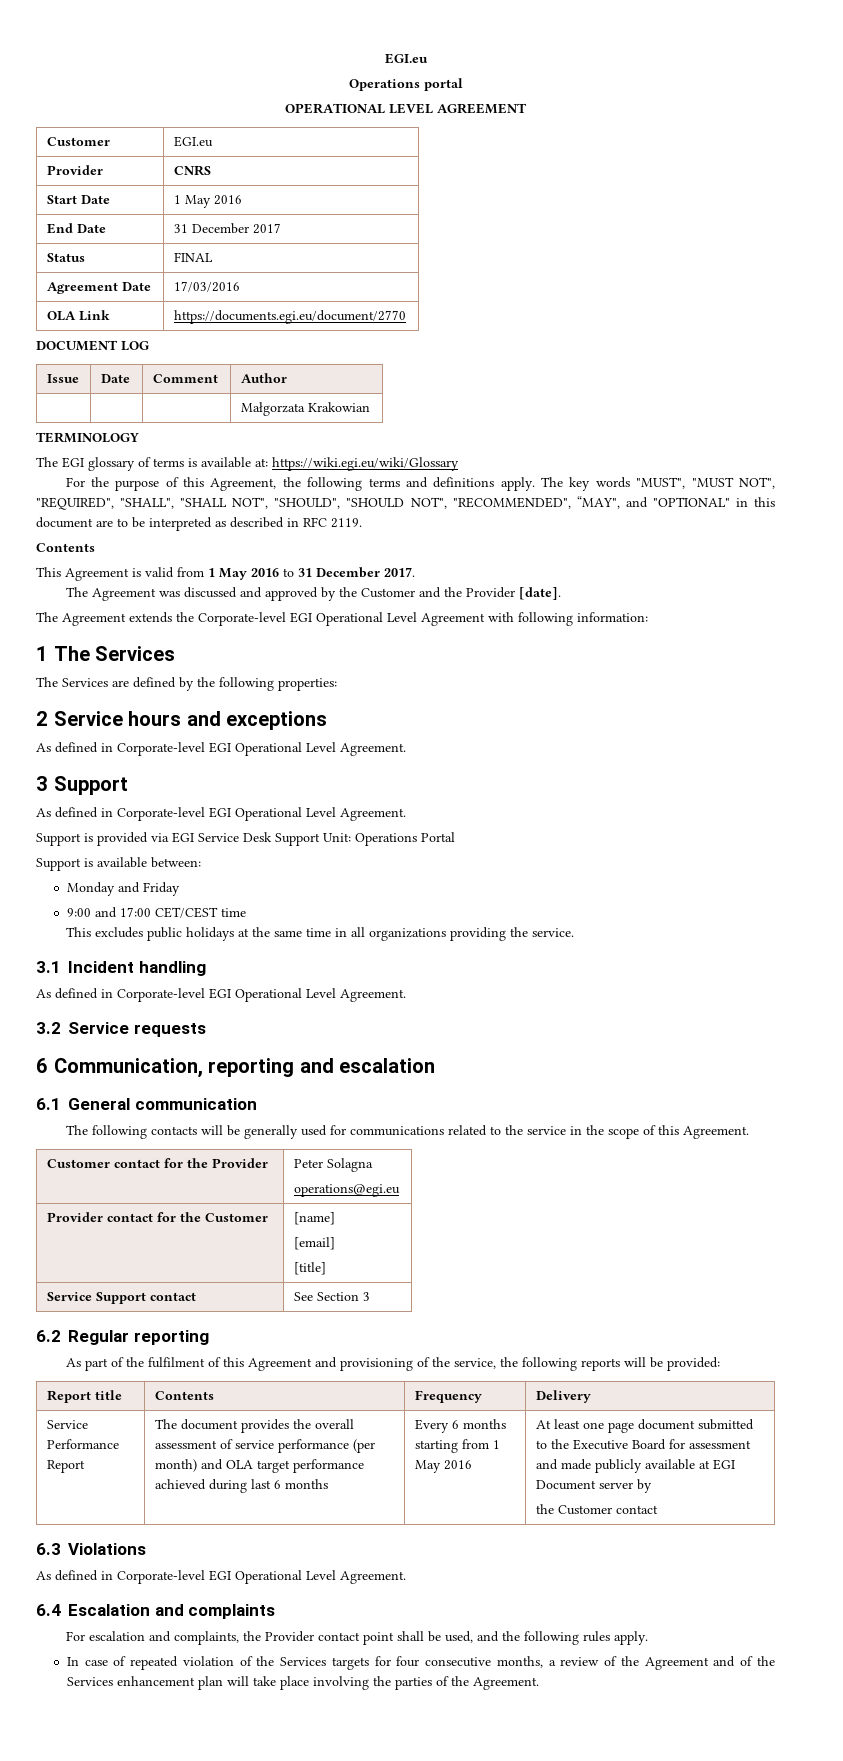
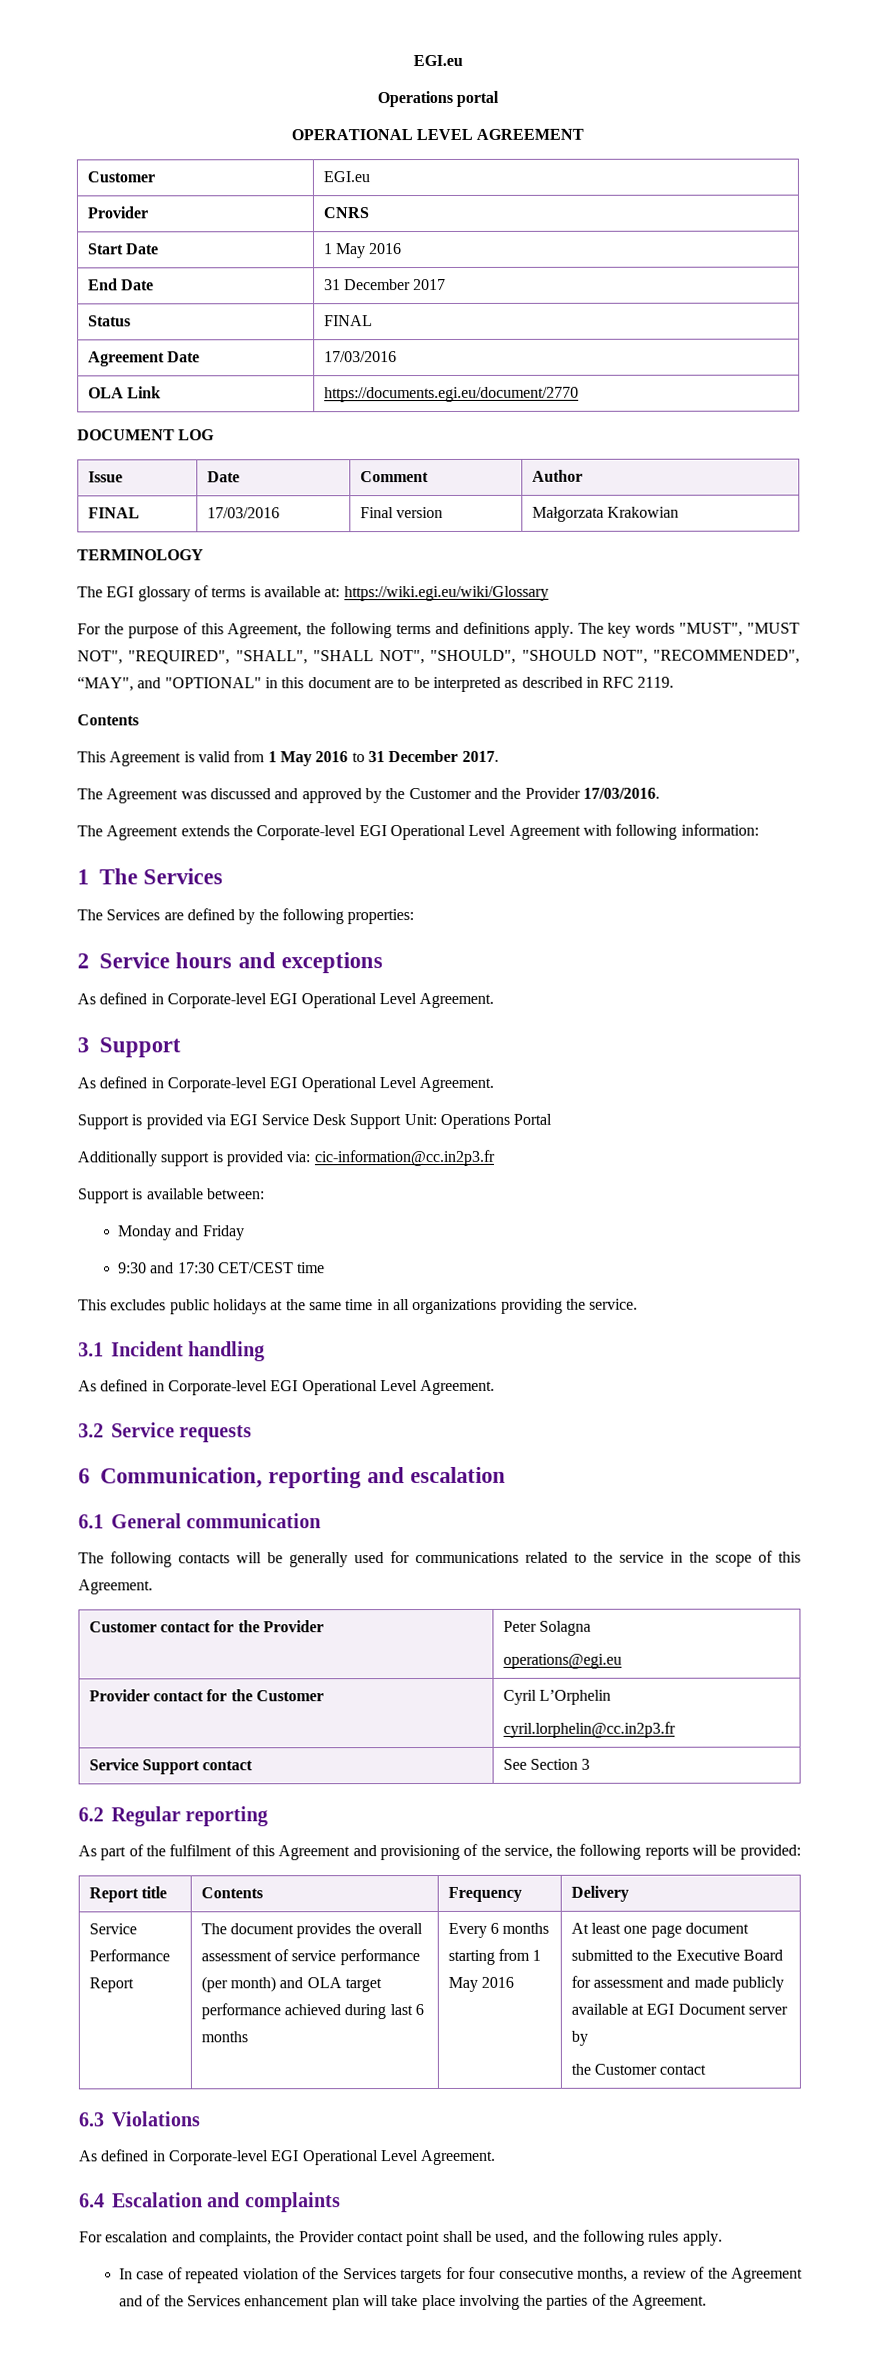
- | | | Małgorzata Krakowian
+ FINAL | 17/03/2016 | Final version | Małgorzata Krakowian
- The Agreement was discussed and approved by the Customer and the Provider [date].
+ The Agreement was discussed and approved by the Customer and the Provider 17/03/2016.
+ Additionally support is provided via: cic-information@cc.in2p3.fr
- 9:00 and 17:00 CET/CEST time
+ 9:30 and 17:30 CET/CEST time
- Provider contact for the Customer | [name]
- [email]
- [title]
+ Provider contact for the Customer | Cyril L’Orphelin
+ cyril.lorphelin@cc.in2p3.fr

